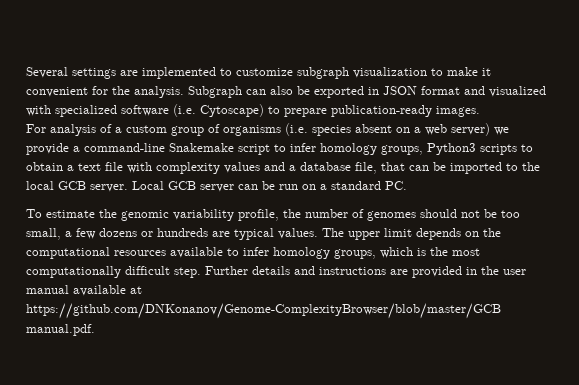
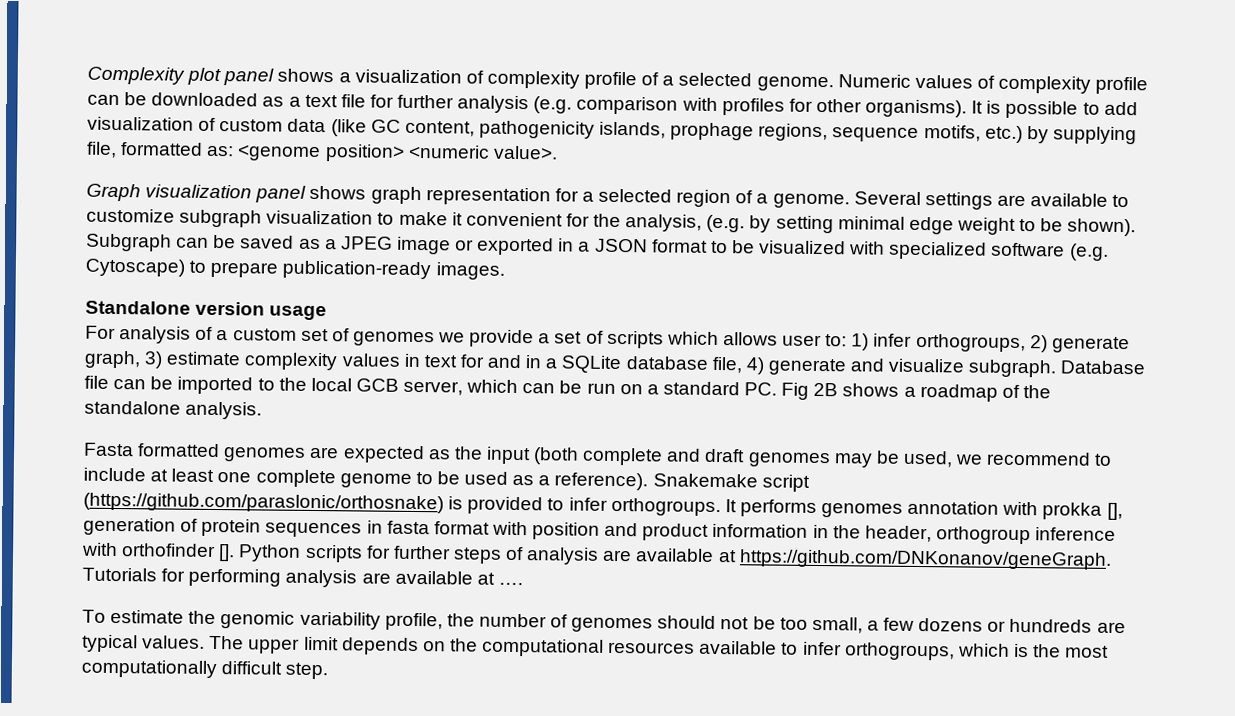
+ Complexity plot panel shows a visualization of complexity profile of a selected genome. Numeric values of complexity profile can be downloaded as a text file for further analysis (e.g. comparison with profiles for other organisms). It is possible to add visualization of custom data (like GC content, pathogenicity islands, prophage regions, sequence motifs, etc.) by supplying file, formatted as: <genome position> <numeric value>.
+ Graph visualization panel shows graph representation for a selected region of a genome.
- Several settings are implemented to customize subgraph visualization to make it convenient for the analysis. Subgraph can also be exported in JSON format and visualized with specialized software (i.e. Cytoscape) to prepare publication-ready images.
+ Several settings are available to customize subgraph visualization to make it convenient for the analysis, (e.g. by setting minimal edge weight to be shown). Subgraph can be saved as a JPEG image or exported in a JSON format to be visualized with specialized software (e.g. Cytoscape) to prepare publication-ready images.
+ Standalone version usage
- For analysis of a custom group of organisms (i.e. species absent on a web server) we provide a command-line Snakemake script to infer homology groups, Python3 scripts to obtain a text file with complexity values and a database file, that can be imported to the local GCB server. Local GCB server can be run on a standard PC.
+ For analysis of a custom set of genomes we provide a set of scripts which allows user to: 1) infer orthogroups, 2) generate graph, 3) estimate complexity values in text for and in a SQLite database file, 4) generate and visualize subgraph. Database file can be imported to the local GCB server, which can be run on a standard PC. Fig 2B shows a roadmap of the standalone analysis.
+ Fasta formatted genomes are expected as the input (both complete and draft genomes may be used, we recommend to include at least one complete genome to be used as a reference). Snakemake script (https://github.com/paraslonic/orthosnake) is provided to infer orthogroups. It performs genomes annotation with prokka [], generation of protein sequences in fasta format with position and product information in the header, orthogroup inference with orthofinder []. Python scripts for further steps of analysis are available at https://github.com/DNKonanov/geneGraph. Tutorials for performing analysis are available at ….
- The upper limit depends on the computational resources available to infer homology groups, which is the most computationally difficult step. Further details and instructions are provided in the user manual available at https://github.com/DNKonanov/Genome-ComplexityBrowser/blob/master/GCB manual.pdf.
+ The upper limit depends on the computational resources available to infer orthogroups, which is the most computationally difficult step.

